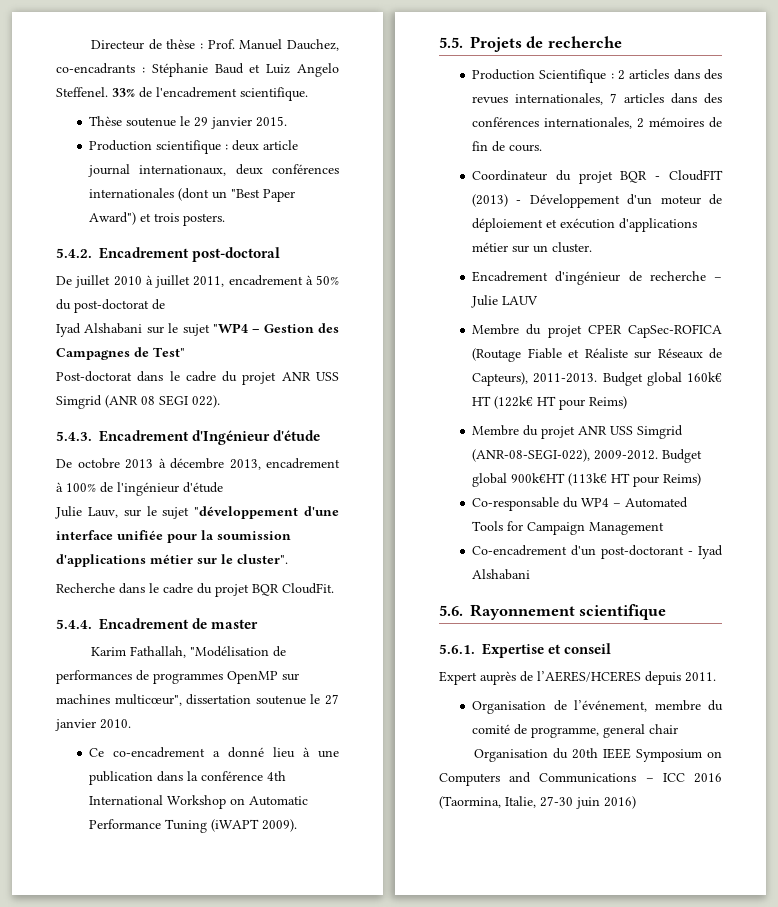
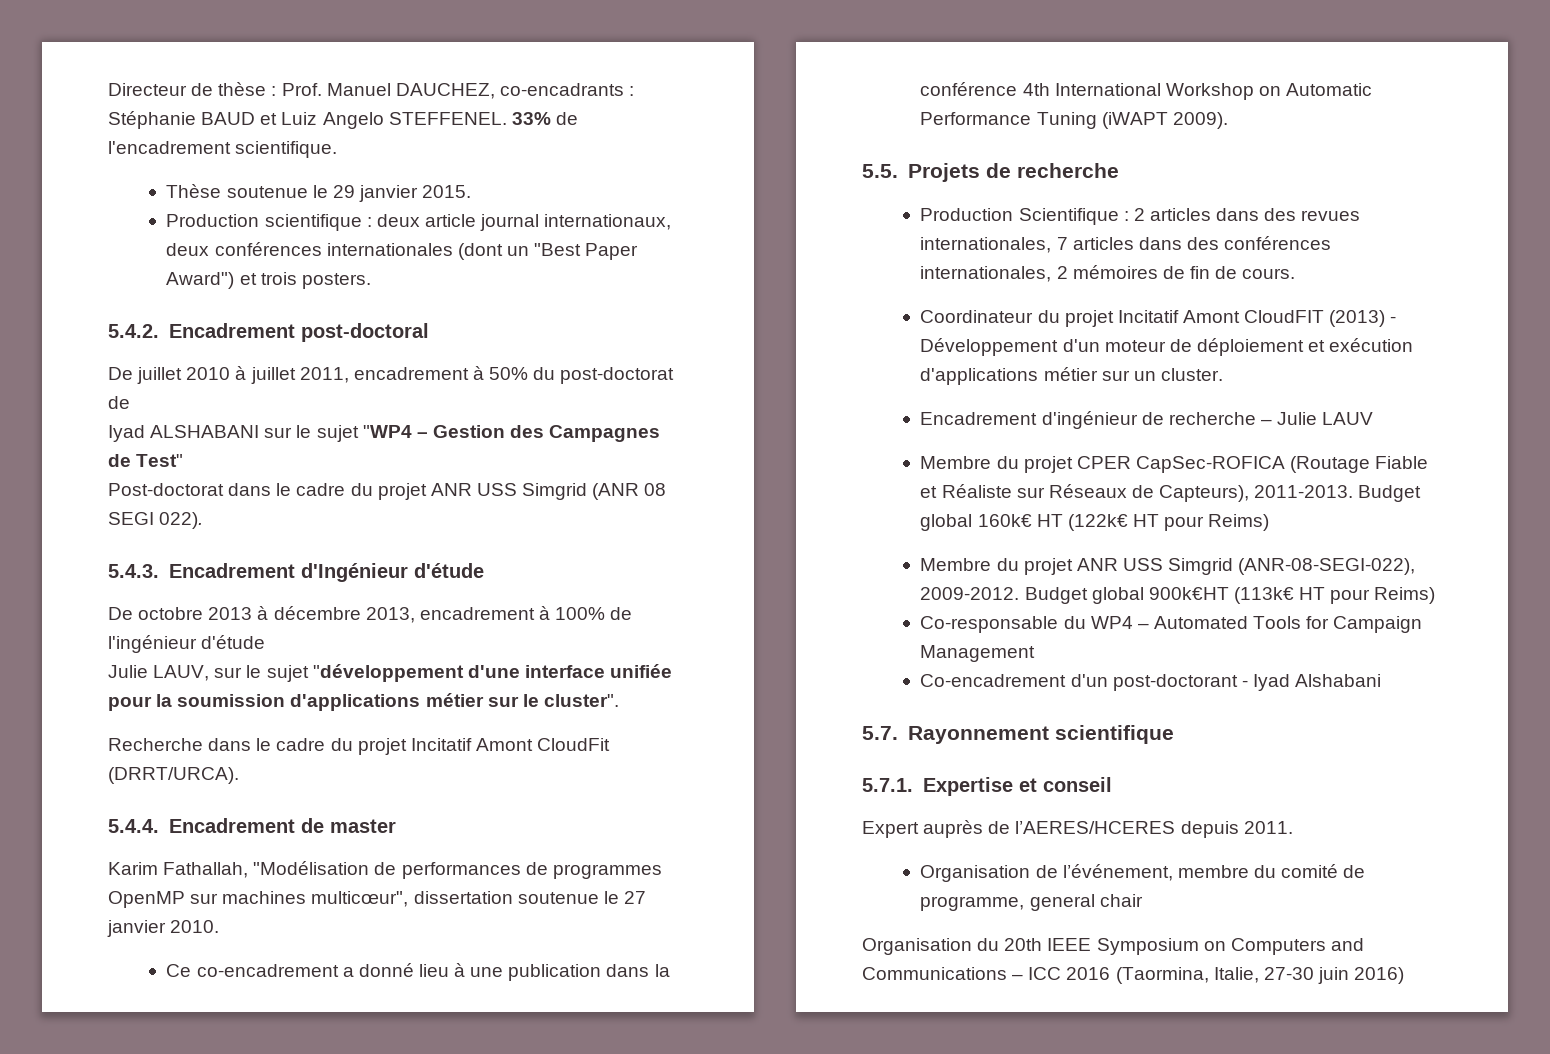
- Directeur de thèse : Prof. Manuel Dauchez, co-encadrants : Stéphanie Baud et Luiz Angelo Steffenel.
+ Directeur de thèse : Prof. Manuel DAUCHEZ, co-encadrants : Stéphanie BAUD et Luiz Angelo STEFFENEL.
- Iyad Alshabani sur le sujet "WP4 – Gestion des Campagnes de Test"
+ Iyad ALSHABANI sur le sujet "WP4 – Gestion des Campagnes de Test"
- Julie Lauv, sur le sujet "développement d'une interface unifiée pour la soumission d'applications métier sur le cluster".
+ Julie LAUV, sur le sujet "développement d'une interface unifiée pour la soumission d'applications métier sur le cluster".
- Recherche dans le cadre du projet BQR CloudFit.
+ Recherche dans le cadre du projet Incitatif Amont CloudFit (DRRT/URCA).
- Coordinateur du projet BQR - CloudFIT (2013) - Développement d'un moteur de déploiement et exécution d'applications métier sur un cluster.
+ Coordinateur du projet Incitatif Amont CloudFIT (2013) - Développement d'un moteur de déploiement et exécution d'applications métier sur un cluster.
- 5.6. Rayonnement scientifique
+ 5.7. Rayonnement scientifique
- 5.6.1. Expertise et conseil
+ 5.7.1. Expertise et conseil

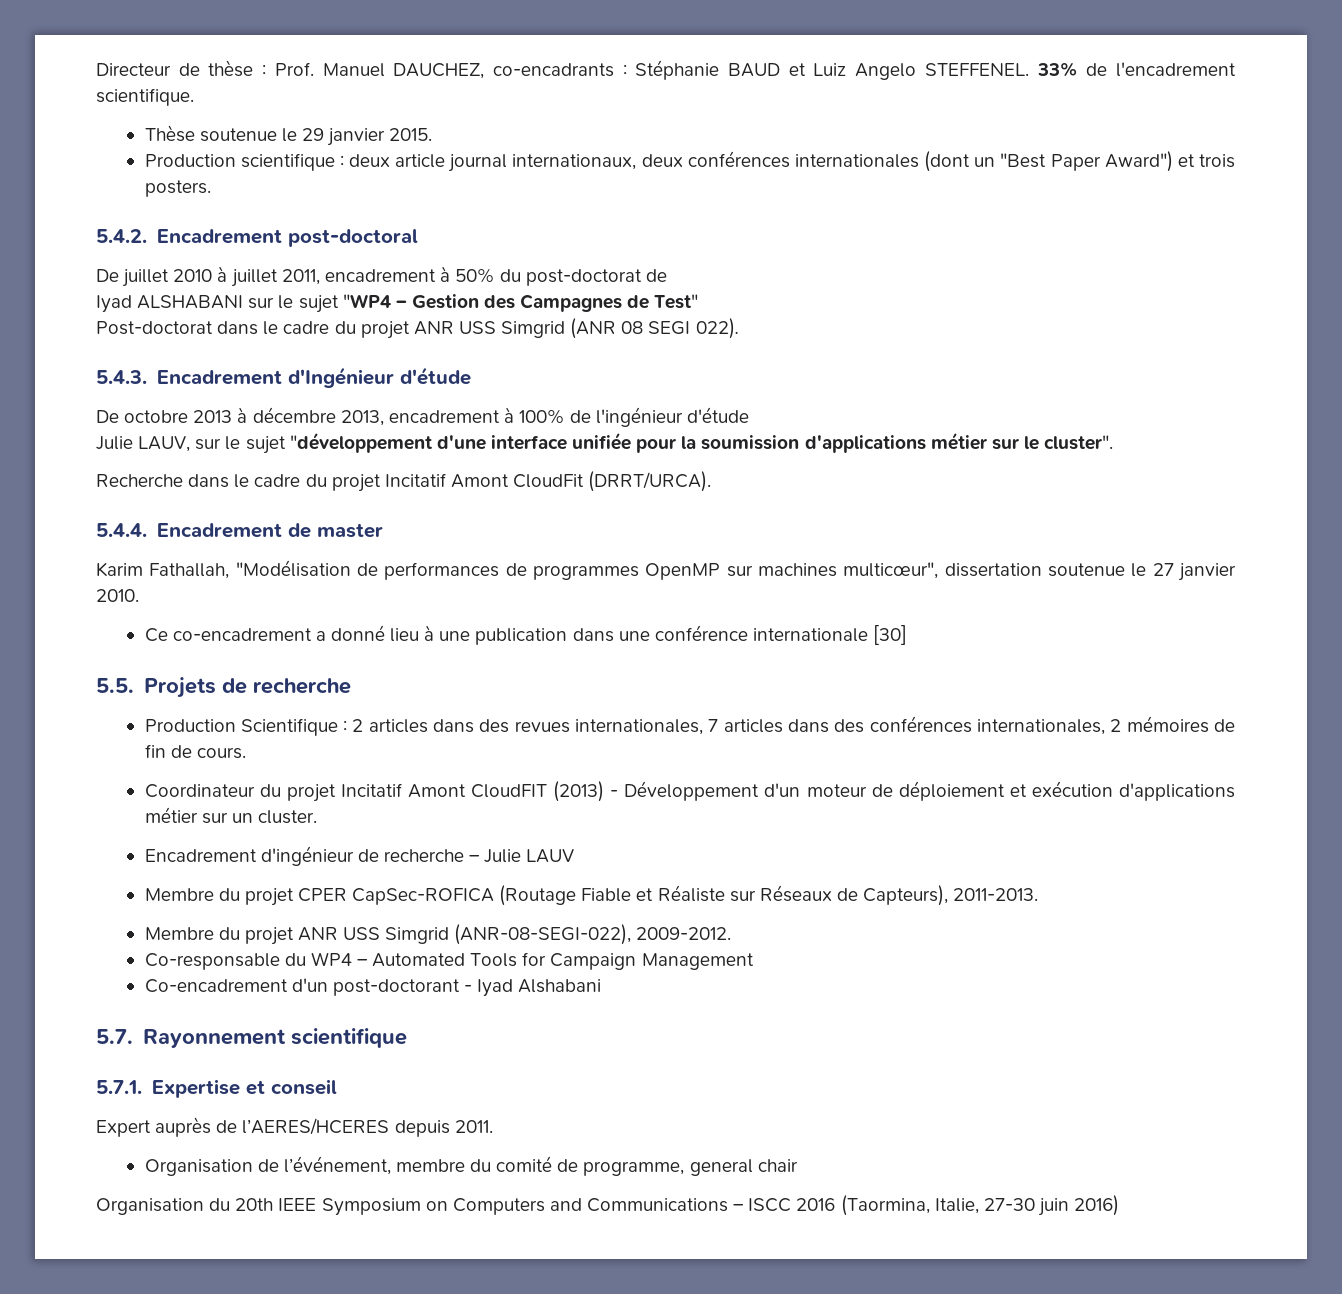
- Ce co-encadrement a donné lieu à une publication dans la conférence 4th International Workshop on Automatic Performance Tuning (iWAPT 2009).
+ Ce co-encadrement a donné lieu à une publication dans une conférence internationale [30]
- Budget global 160k€ HT (122k€ HT pour Reims)
- Budget global 900k€HT (113k€ HT pour Reims)
- Organisation du 20th IEEE Symposium on Computers and Communications – ICC 2016 (Taormina, Italie, 27-30 juin 2016)
+ Organisation du 20th IEEE Symposium on Computers and Communications – ISCC 2016 (Taormina, Italie, 27-30 juin 2016)

